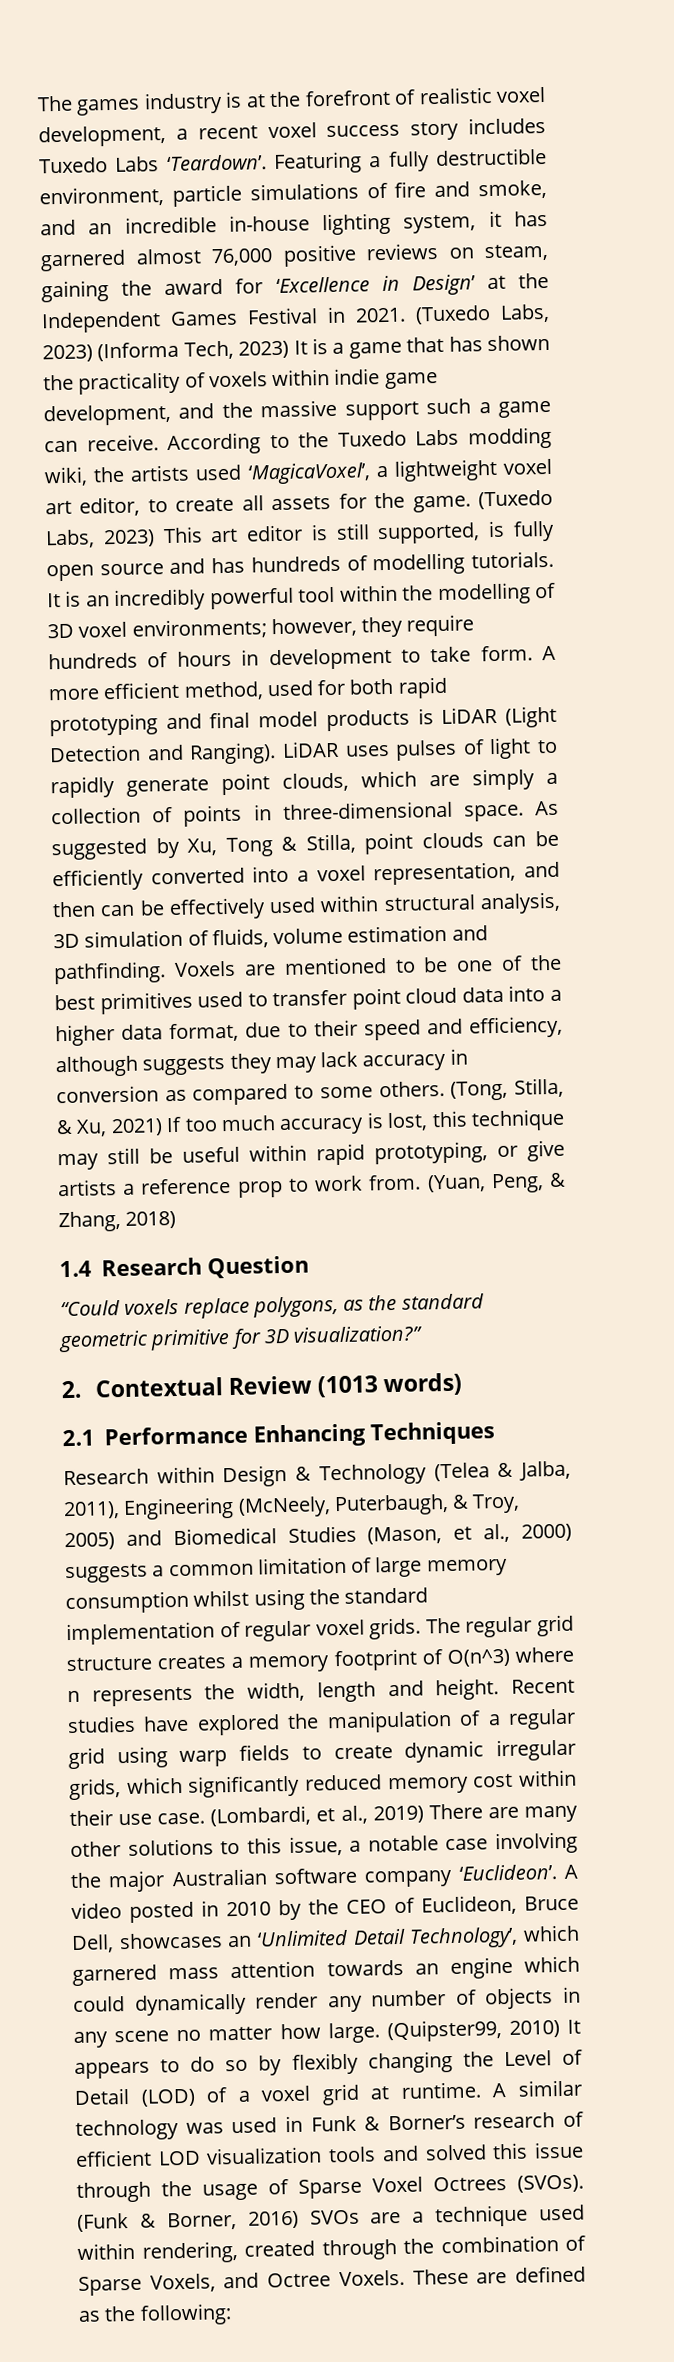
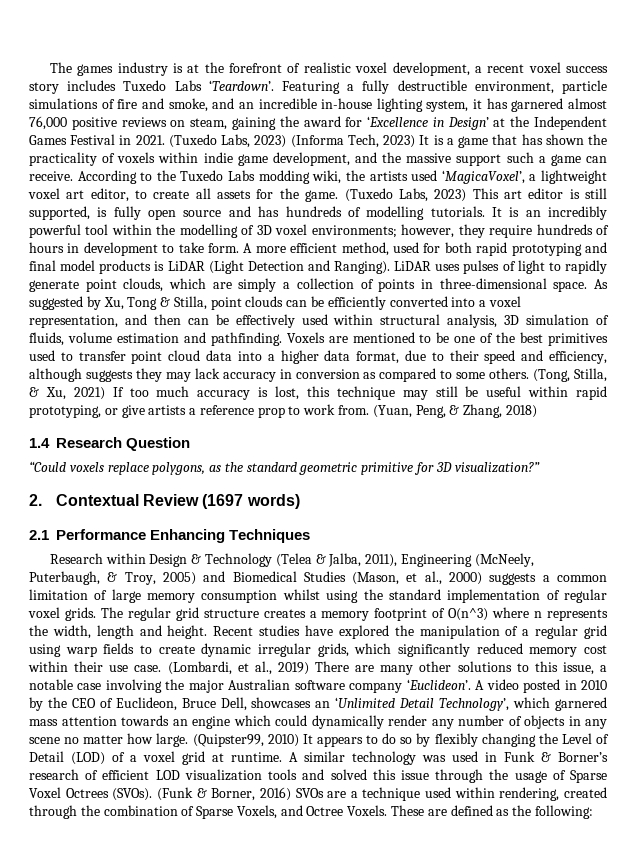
- 2. Contextual Review (1013 words)
+ 2. Contextual Review (1697 words)

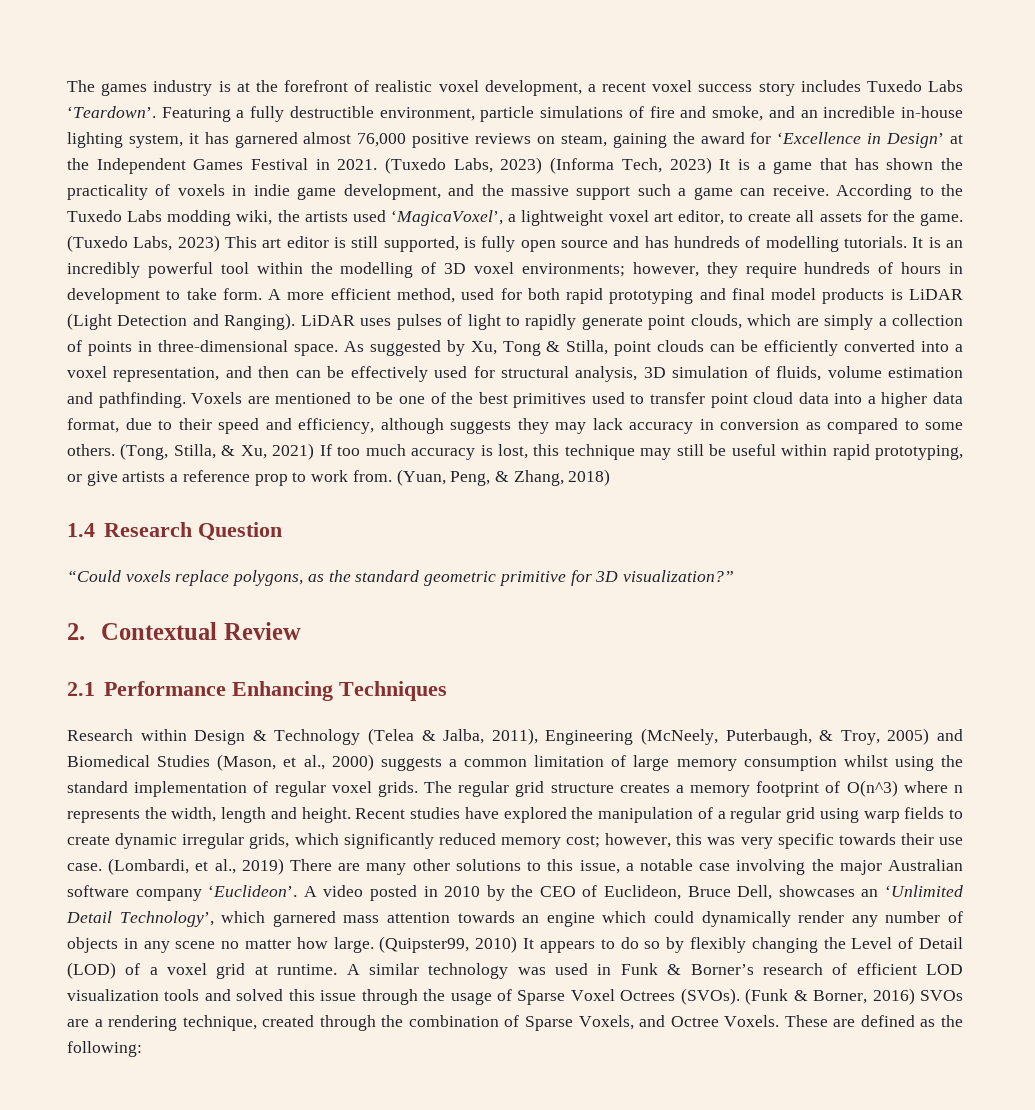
- (Tuxedo Labs, 2023) (Informa Tech, 2023) It is a game that has shown the practicality of voxels within indie game development, and the massive support such a game can receive.
+ (Tuxedo Labs, 2023) (Informa Tech, 2023) It is a game that has shown the practicality of voxels in indie game development, and the massive support such a game can receive.
- As suggested by Xu, Tong & Stilla, point clouds can be efficiently converted into a voxel representation, and then can be effectively used within structural analysis, 3D simulation of fluids, volume estimation and pathfinding.
+ As suggested by Xu, Tong & Stilla, point clouds can be efficiently converted into a voxel representation, and then can be effectively used for structural analysis, 3D simulation of fluids, volume estimation and pathfinding.
- 2. Contextual Review (1697 words)
+ 2. Contextual Review
- Recent studies have explored the manipulation of a regular grid using warp fields to create dynamic irregular grids, which significantly reduced memory cost within their use case.
+ Recent studies have explored the manipulation of a regular grid using warp fields to create dynamic irregular grids, which significantly reduced memory cost; however, this was very specific towards their use case.
- (Funk & Borner, 2016) SVOs are a technique used within rendering, created through the combination of Sparse Voxels, and Octree Voxels.
+ (Funk & Borner, 2016) SVOs are a rendering technique, created through the combination of Sparse Voxels, and Octree Voxels.

